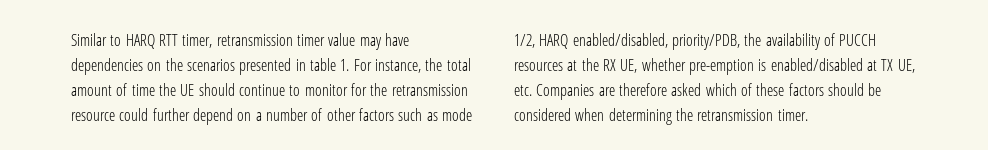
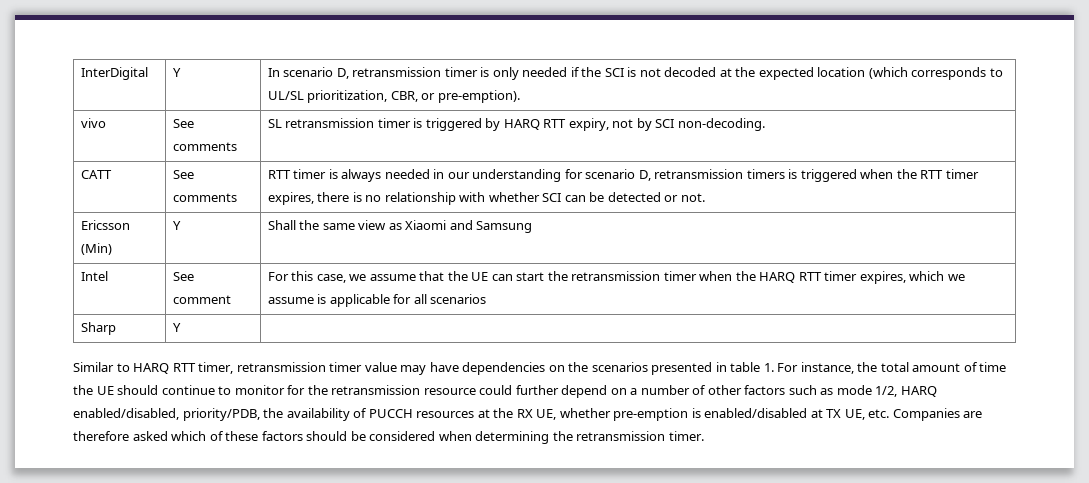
+ InterDigital | Y | In scenario D, retransmission timer is only needed if the SCI is not decoded at the expected location (which corresponds to UL/SL prioritization, CBR, or pre-emption).
+ vivo | See comments | SL retransmission timer is triggered by HARQ RTT expiry, not by SCI non-decoding.
+ CATT | See comments | RTT timer is always needed in our understanding for scenario D, retransmission timers is triggered when the RTT timer expires, there is no relationship with whether SCI can be detected or not.
+ Ericsson (Min) | Y | Shall the same view as Xiaomi and Samsung
+ Intel | See comment | For this case, we assume that the UE can start the retransmission timer when the HARQ RTT timer expires, which we assume is applicable for all scenarios
+ Sharp | Y |

